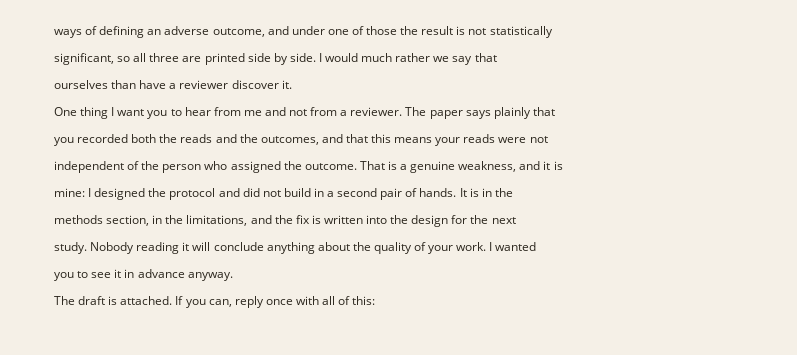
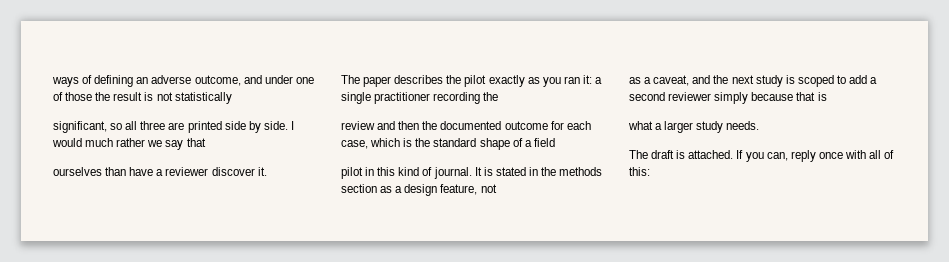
- One thing I want you to hear from me and not from a reviewer. The paper says plainly that
- you recorded both the reads and the outcomes, and that this means your reads were not
- independent of the person who assigned the outcome. That is a genuine weakness, and it is
- mine: I designed the protocol and did not build in a second pair of hands. It is in the
- methods section, in the limitations, and the fix is written into the design for the next
- study. Nobody reading it will conclude anything about the quality of your work. I wanted
- you to see it in advance anyway.
+ The paper describes the pilot exactly as you ran it: a single practitioner recording the
+ review and then the documented outcome for each case, which is the standard shape of a field
+ pilot in this kind of journal. It is stated in the methods section as a design feature, not
+ as a caveat, and the next study is scoped to add a second reviewer simply because that is
+ what a larger study needs.

